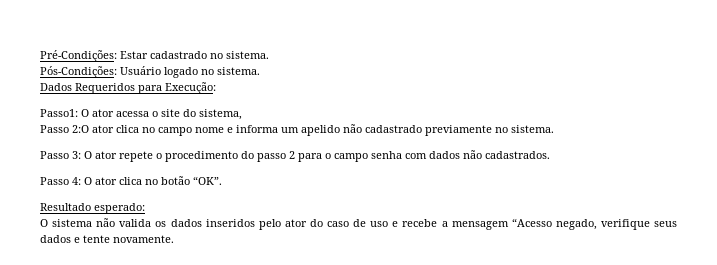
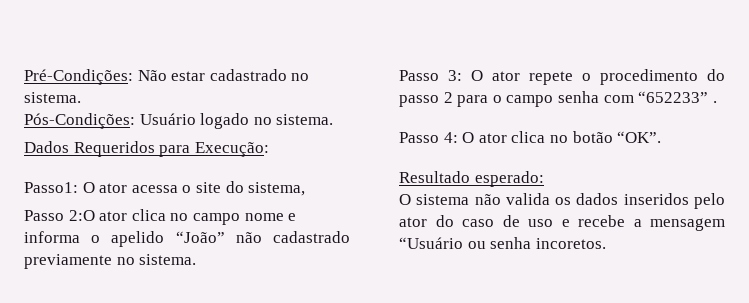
- Pré-Condições: Estar cadastrado no sistema.
+ Pré-Condições: Não estar cadastrado no sistema.
- Passo 2:O ator clica no campo nome e informa um apelido não cadastrado previamente no sistema.
+ Passo 2:O ator clica no campo nome e informa o apelido “João” não cadastrado previamente no sistema.
- Passo 3: O ator repete o procedimento do passo 2 para o campo senha com dados não cadastrados.
+ Passo 3: O ator repete o procedimento do passo 2 para o campo senha com “652233” .
- O sistema não valida os dados inseridos pelo ator do caso de uso e recebe a mensagem “Acesso negado, verifique seus dados e tente novamente.
+ O sistema não valida os dados inseridos pelo ator do caso de uso e recebe a mensagem “Usuário ou senha incoretos.

